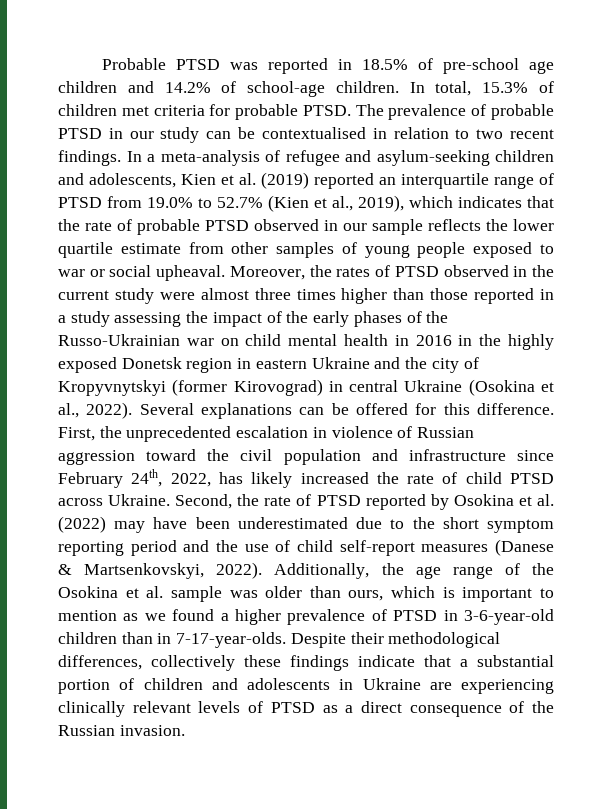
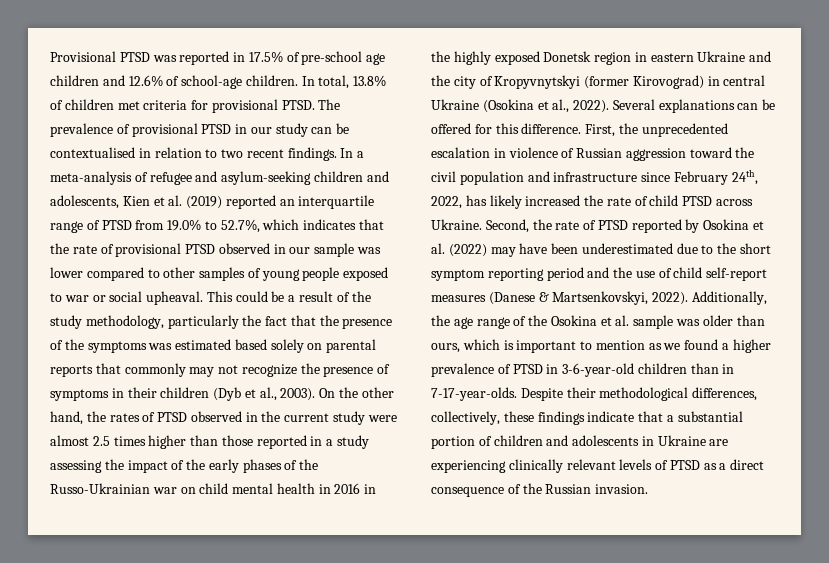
- Probable PTSD was reported in 18.5% of pre-school age children and 14.2% of school-age children.
+ Provisional PTSD was reported in 17.5% of pre-school age children and 12.6% of school-age children.
- In total, 15.3% of children met criteria for probable PTSD.
+ In total, 13.8% of children met criteria for provisional PTSD.
- The prevalence of probable PTSD in our study can be contextualised in relation to two recent findings.
+ The prevalence of provisional PTSD in our study can be contextualised in relation to two recent findings.
- In a meta-analysis of refugee and asylum-seeking children and adolescents, Kien et al. (2019) reported an interquartile range of PTSD from 19.0% to 52.7% (Kien et al., 2019), which indicates that the rate of probable PTSD observed in our sample reflects the lower quartile estimate from other samples of young people exposed to war or social upheaval.
+ In a meta-analysis of refugee and asylum-seeking children and adolescents, Kien et al. (2019) reported an interquartile range of PTSD from 19.0% to 52.7%, which indicates that the rate of provisional PTSD observed in our sample was lower compared to other samples of young people exposed to war or social upheaval.
- Moreover, the rates of PTSD observed in the current study were almost three times higher than those reported in a study assessing the impact of the early phases of the Russo-Ukrainian war on child mental health in 2016 in the highly exposed Donetsk region in eastern Ukraine and the city of Kropyvnytskyi (former Kirovograd) in central Ukraine (Osokina et al., 2022).
+ This could be a result of the study methodology, particularly the fact that the presence of the symptoms was estimated based solely on parental reports that commonly may not recognize the presence of symptoms in their children (Dyb et al., 2003). On the other hand, the rates of PTSD observed in the current study were almost 2.5 times higher than those reported in a study assessing the impact of the early phases of the Russo-Ukrainian war on child mental health in 2016 in the highly exposed Donetsk region in eastern Ukraine and the city of Kropyvnytskyi (former Kirovograd) in central Ukraine (Osokina et al., 2022).
- Despite their methodological differences, collectively these findings indicate that a substantial portion of children and adolescents in Ukraine are experiencing clinically relevant levels of PTSD as a direct consequence of the Russian invasion.
+ Despite their methodological differences, collectively, these findings indicate that a substantial portion of children and adolescents in Ukraine are experiencing clinically relevant levels of PTSD as a direct consequence of the Russian invasion.

